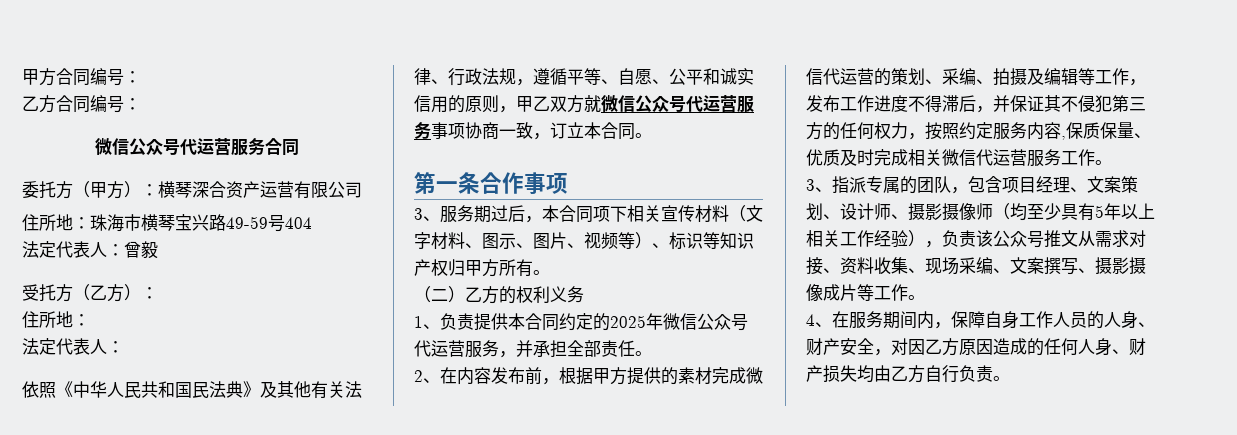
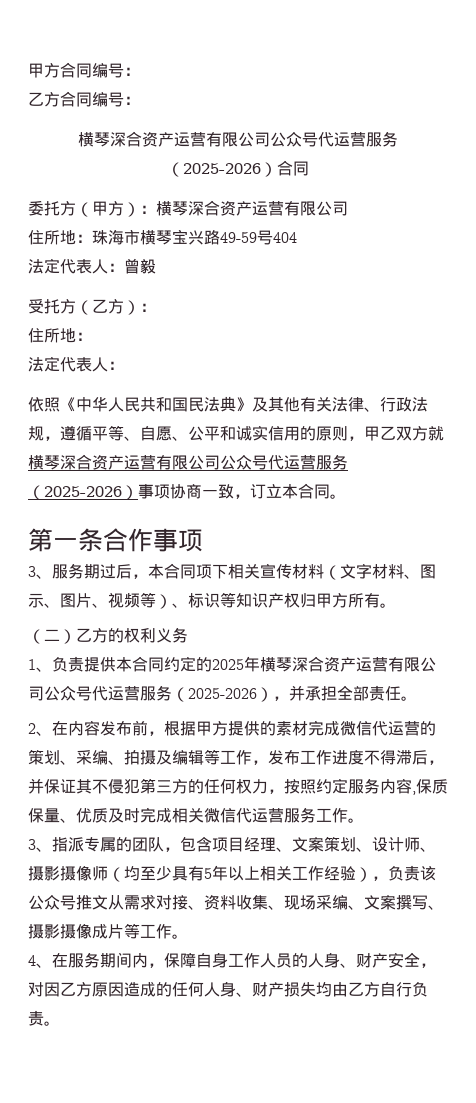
- 微信公众号代运营服务合同
+ 横琴深合资产运营有限公司公众号代运营服务（2025-2026）合同
- 依照《中华人民共和国民法典》及其他有关法律、行政法规，遵循平等、自愿、公平和诚实信用的原则，甲乙双方就微信公众号代运营服务事项协商一致，订立本合同。
+ 依照《中华人民共和国民法典》及其他有关法律、行政法规，遵循平等、自愿、公平和诚实信用的原则，甲乙双方就横琴深合资产运营有限公司公众号代运营服务（2025-2026）事项协商一致，订立本合同。
- 1、负责提供本合同约定的2025年微信公众号代运营服务，并承担全部责任。
+ 1、负责提供本合同约定的2025年横琴深合资产运营有限公司公众号代运营服务（2025-2026），并承担全部责任。

